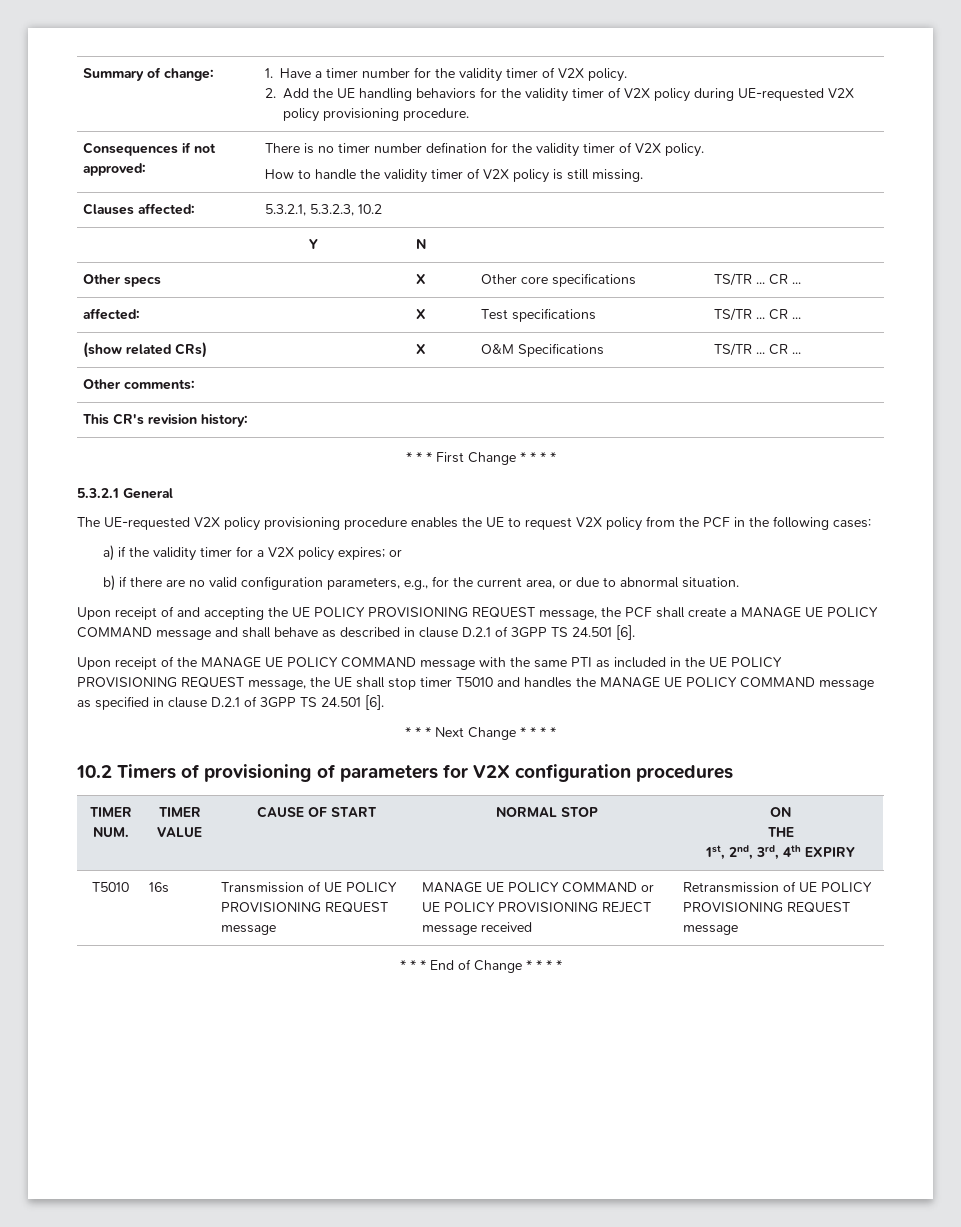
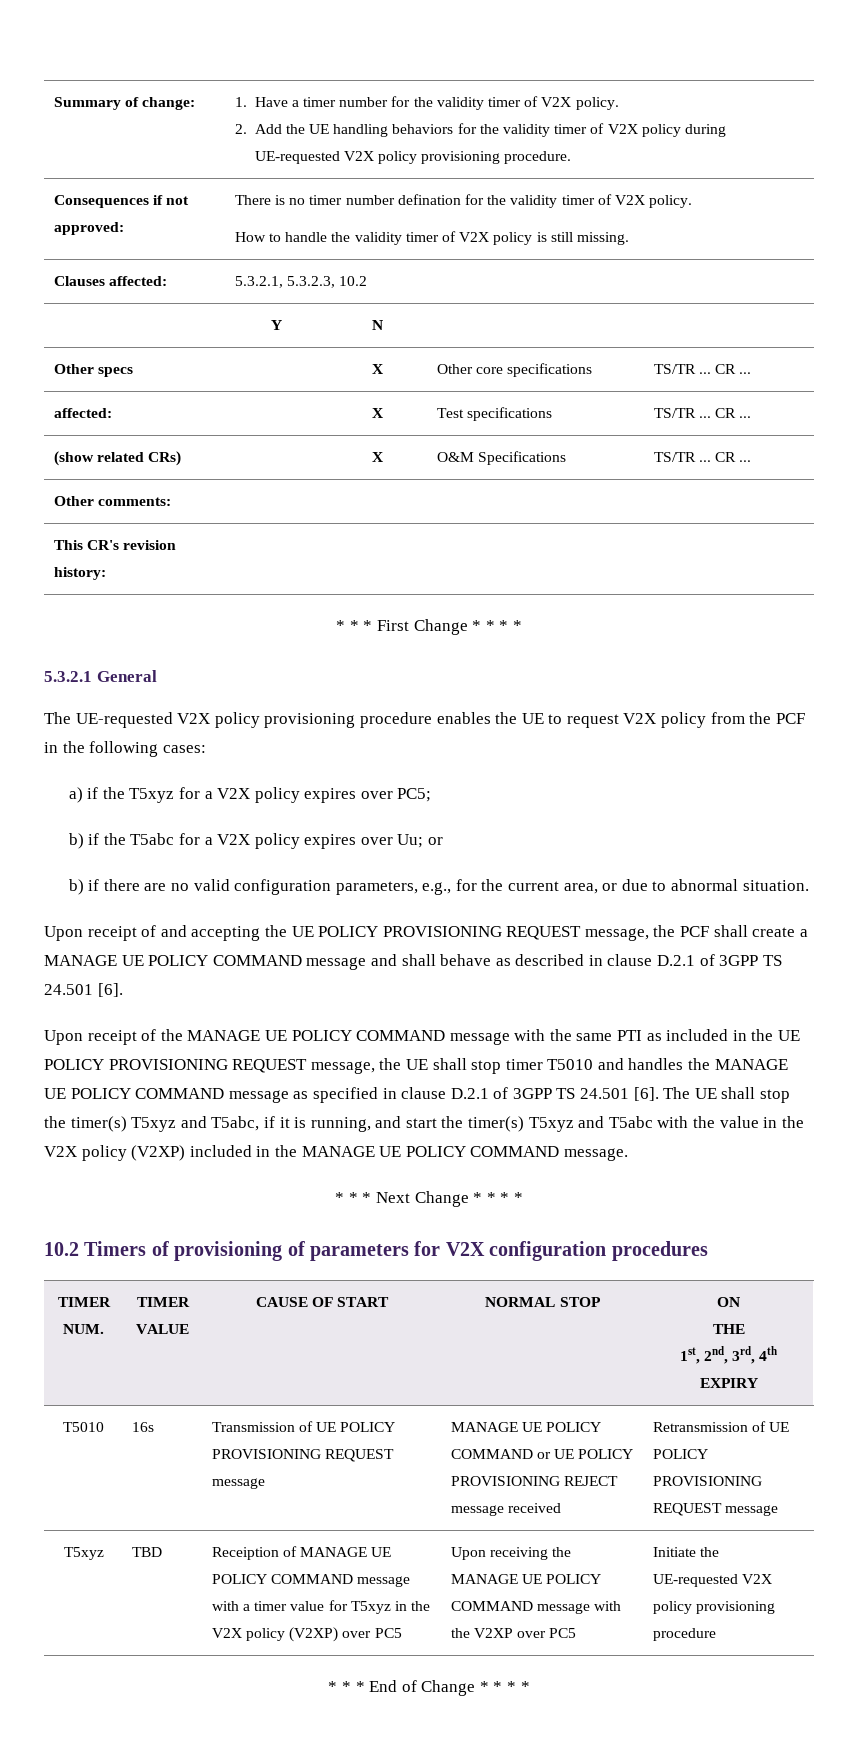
- a) if the validity timer for a V2X policy expires; or
+ a) if the T5xyz for a V2X policy expires over PC5;
+ b) if the T5abc for a V2X policy expires over Uu; or
+ The UE shall stop the timer(s) T5xyz and T5abc, if it is running, and start the timer(s) T5xyz and T5abc with the value in the V2X policy (V2XP) included in the MANAGE UE POLICY COMMAND message.
+ T5xyz | TBD | Receiption of MANAGE UE POLICY COMMAND message with a timer value for T5xyz in the V2X policy (V2XP) over PC5 | Upon receiving the MANAGE UE POLICY COMMAND message with the V2XP over PC5 | Initiate the UE-requested V2X policy provisioning procedure

